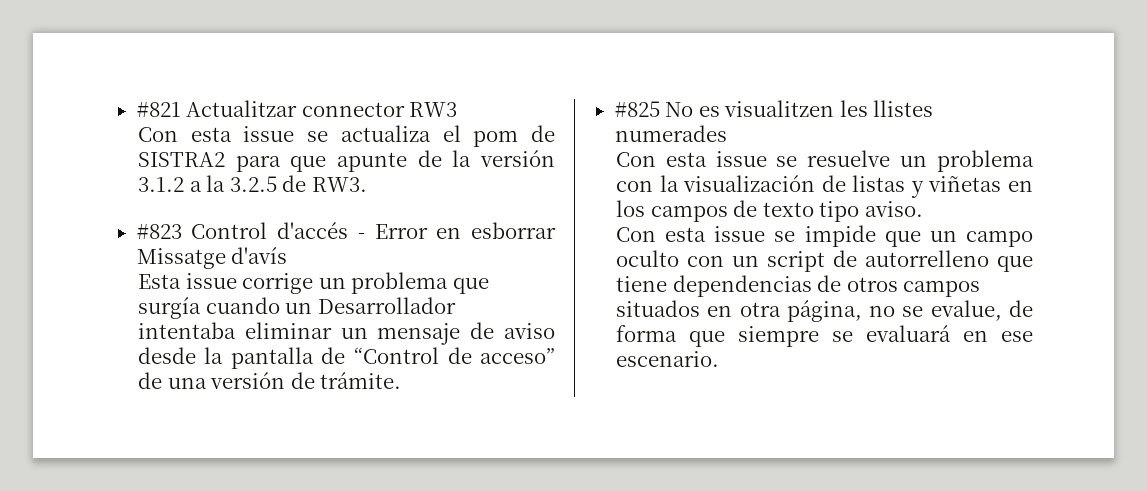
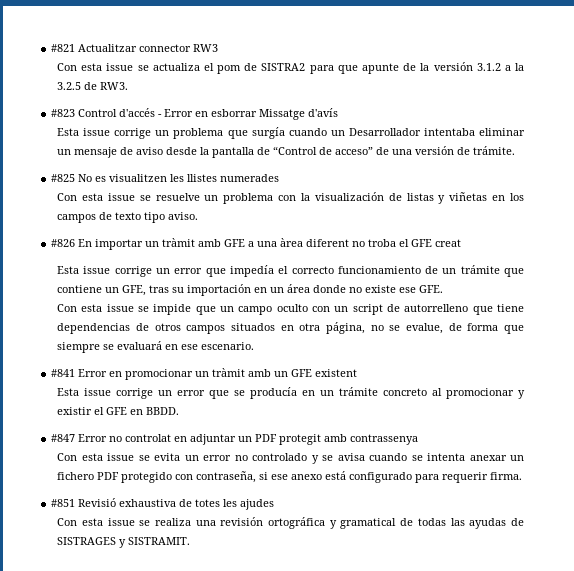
+ #826 En importar un tràmit amb GFE a una àrea diferent no troba el GFE creat
+ Esta issue corrige un error que impedía el correcto funcionamiento de un trámite que contiene un GFE, tras su importación en un área donde no existe ese GFE.
+ #841 Error en promocionar un tràmit amb un GFE existent
+ Esta issue corrige un error que se producía en un trámite concreto al promocionar y existir el GFE en BBDD.
+ #847 Error no controlat en adjuntar un PDF protegit amb contrassenya
+ Con esta issue se evita un error no controlado y se avisa cuando se intenta anexar un fichero PDF protegido con contraseña, si ese anexo está configurado para requerir firma.
+ #851 Revisió exhaustiva de totes les ajudes
+ Con esta issue se realiza una revisión ortográfica y gramatical de todas las ayudas de SISTRAGES y SISTRAMIT.

